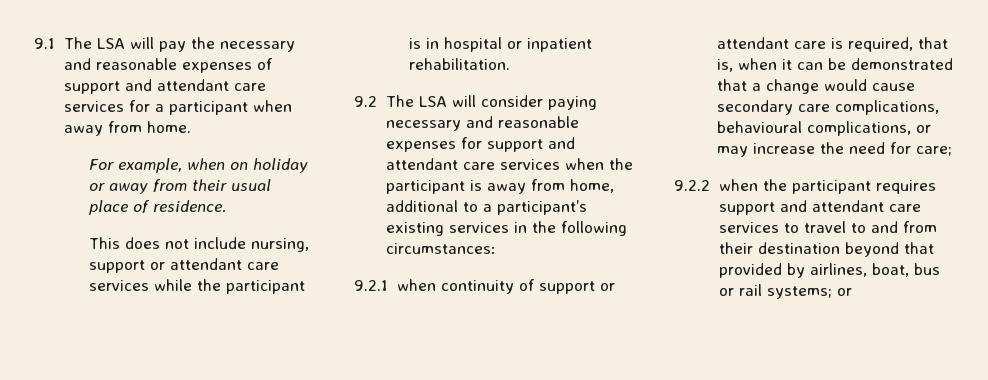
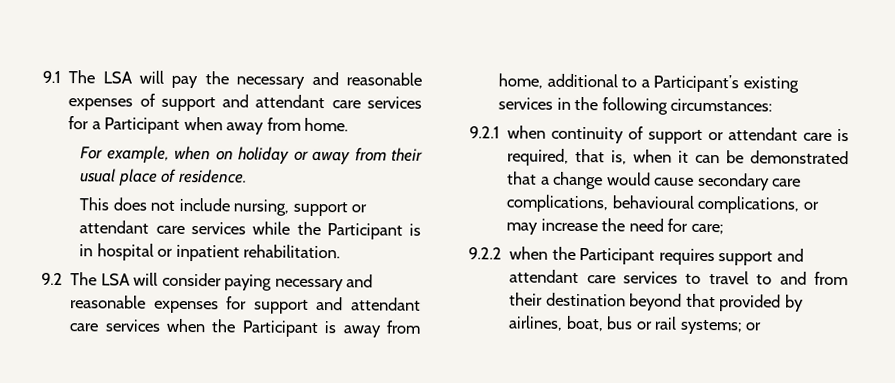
- 9.1 The LSA will pay the necessary and reasonable expenses of support and attendant care services for a participant when away from home.
+ 9.1 The LSA will pay the necessary and reasonable expenses of support and attendant care services for a Participant when away from home.
- This does not include nursing, support or attendant care services while the participant is in hospital or inpatient rehabilitation.
+ This does not include nursing, support or attendant care services while the Participant is in hospital or inpatient rehabilitation.
- 9.2 The LSA will consider paying necessary and reasonable expenses for support and attendant care services when the participant is away from home, additional to a participant’s existing services in the following circumstances:
+ 9.2 The LSA will consider paying necessary and reasonable expenses for support and attendant care services when the Participant is away from home, additional to a Participant’s existing services in the following circumstances:
- 9.2.2 when the participant requires support and attendant care services to travel to and from their destination beyond that provided by airlines, boat, bus or rail systems; or
+ 9.2.2 when the Participant requires support and attendant care services to travel to and from their destination beyond that provided by airlines, boat, bus or rail systems; or

